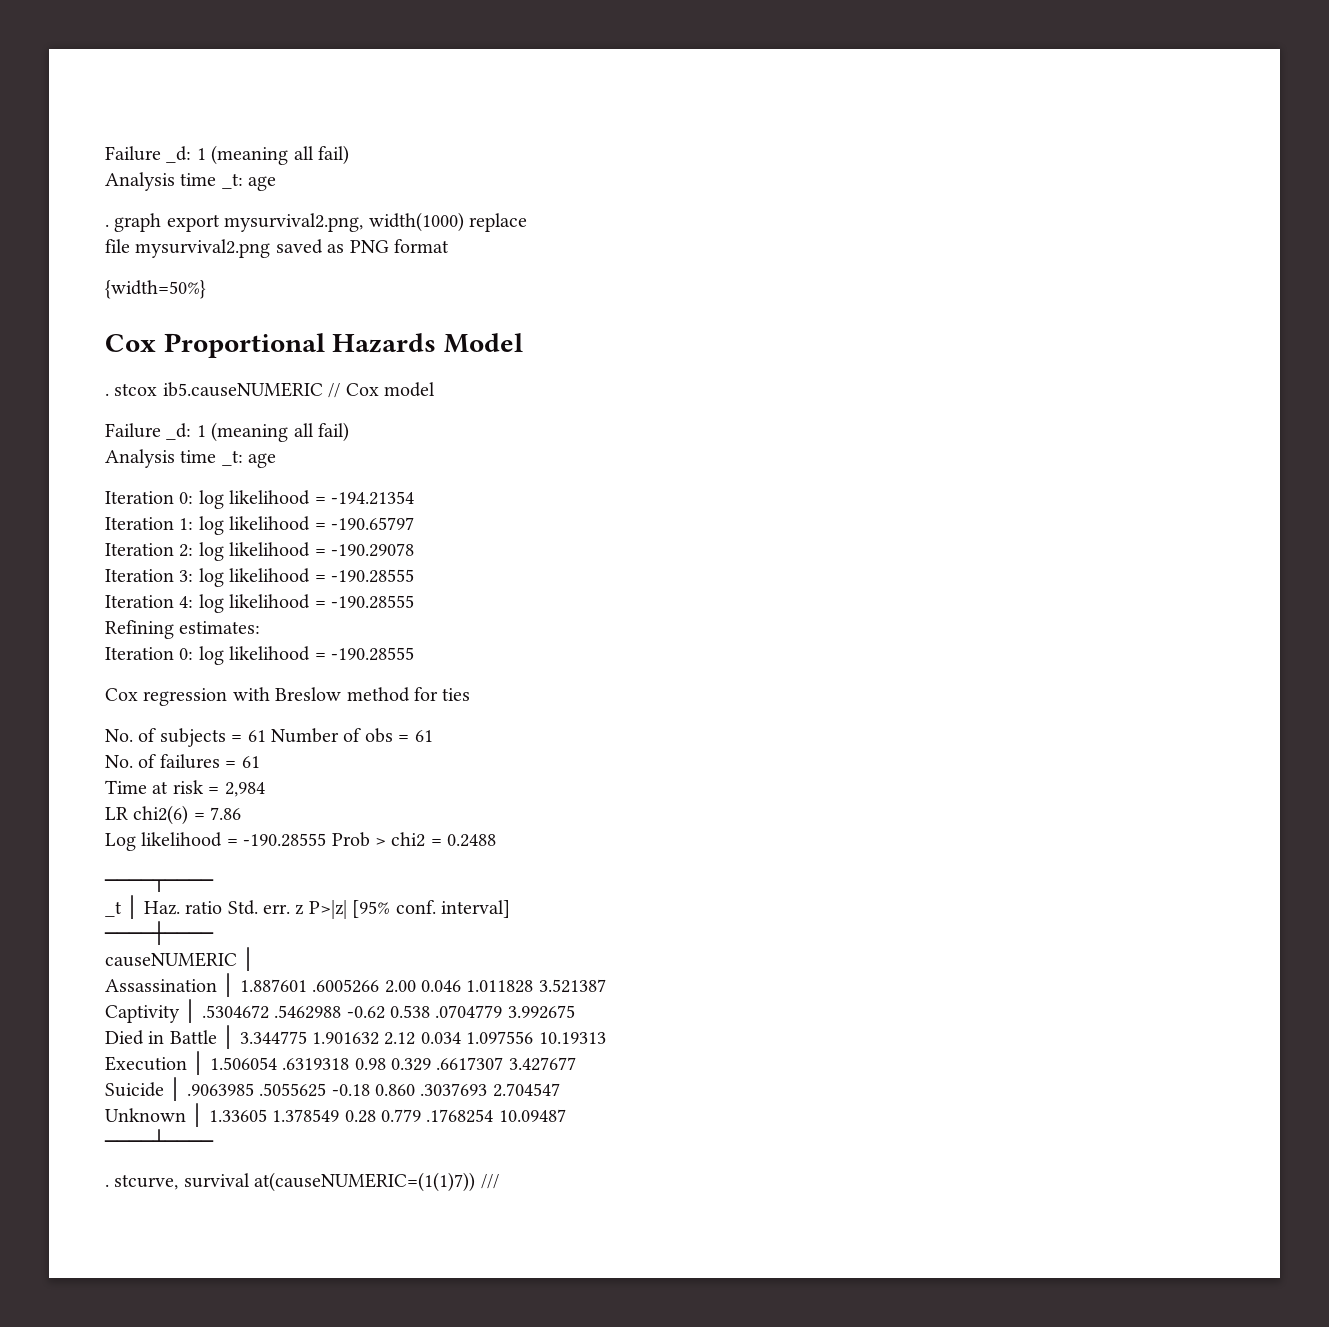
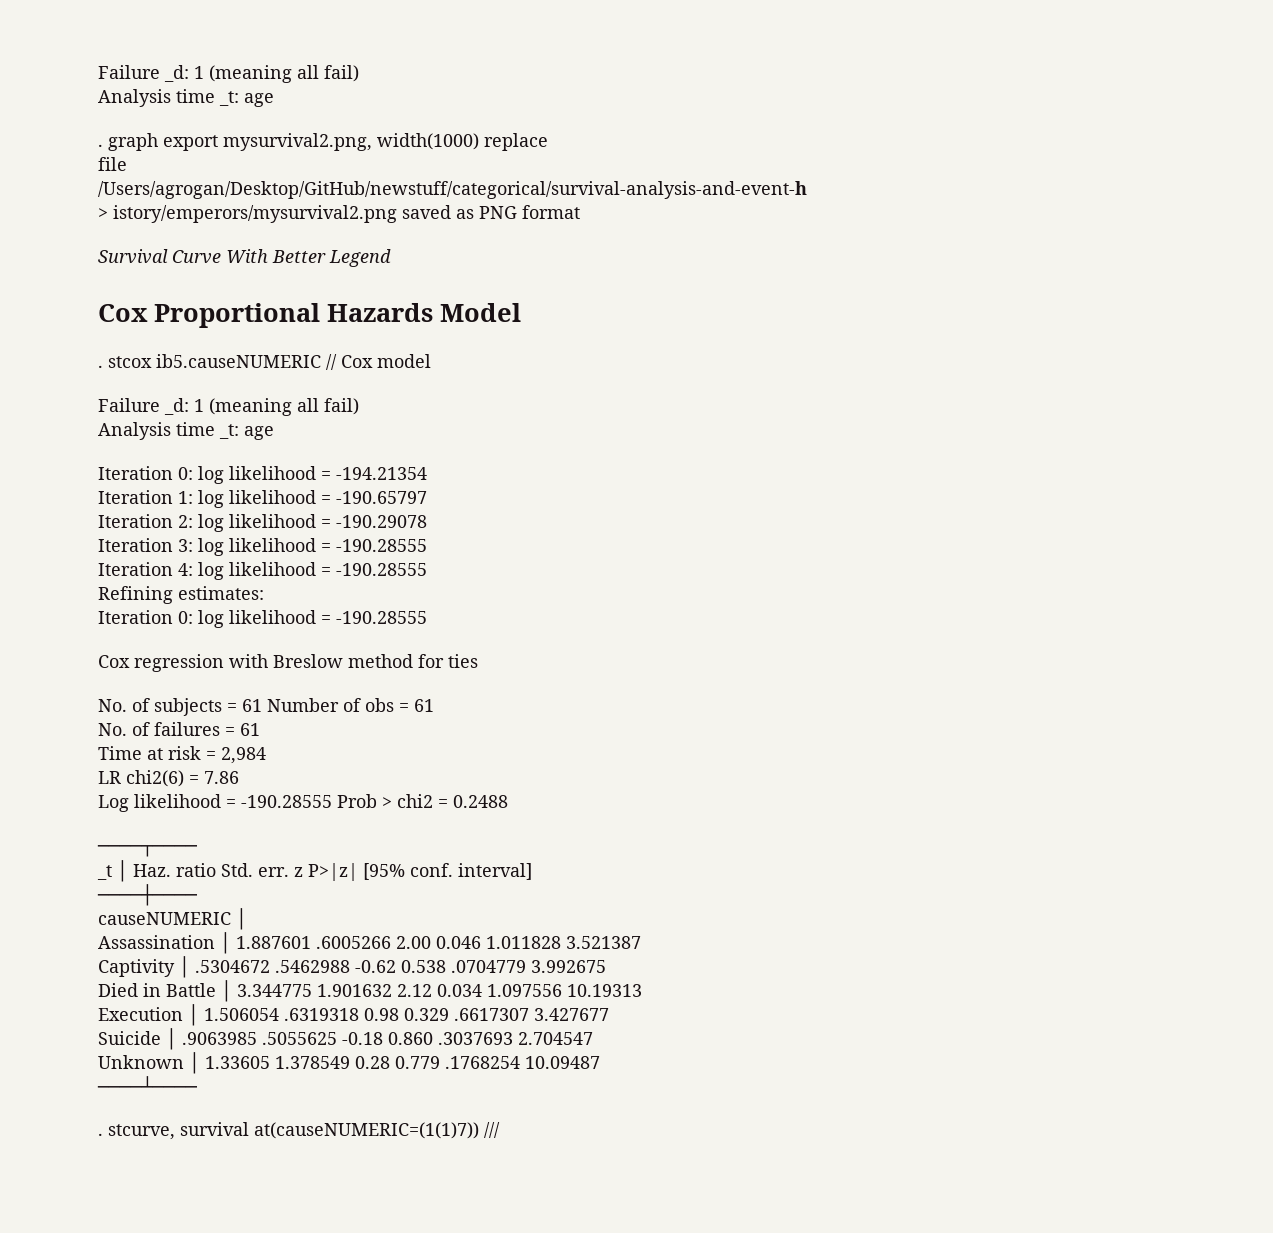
- file mysurvival2.png saved as PNG format
+ file
+ /Users/agrogan/Desktop/GitHub/newstuff/categorical/survival-analysis-and-event-h
+ > istory/emperors/mysurvival2.png saved as PNG format
- {width=50%}
+ Survival Curve With Better Legend

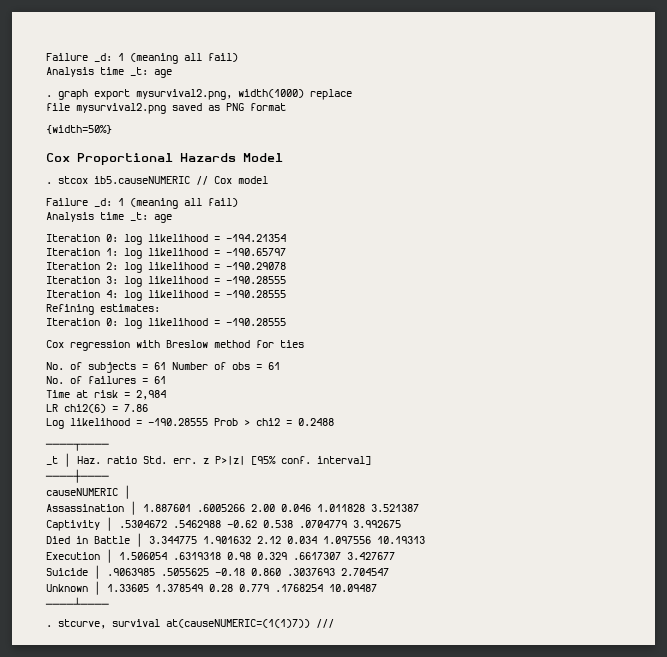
- file
- /Users/agrogan/Desktop/GitHub/newstuff/categorical/survival-analysis-and-event-h
- > istory/emperors/mysurvival2.png saved as PNG format
+ file mysurvival2.png saved as PNG format
- Survival Curve With Better Legend
+ {width=50%}

